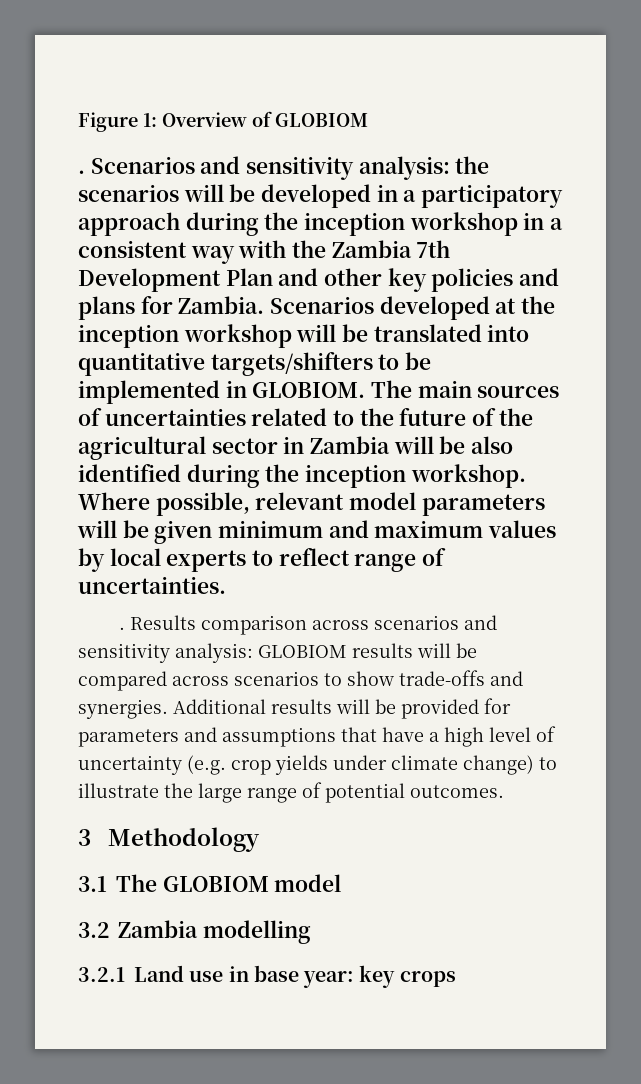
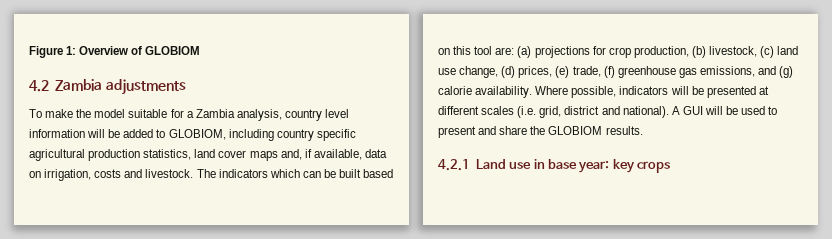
- . Scenarios and sensitivity analysis: the scenarios will be developed in a participatory approach during the inception workshop in a consistent way with the Zambia 7th Development Plan and other key policies and plans for Zambia. Scenarios developed at the inception workshop will be translated into quantitative targets/shifters to be implemented in GLOBIOM. The main sources of uncertainties related to the future of the agricultural sector in Zambia will be also identified during the inception workshop. Where possible, relevant model parameters will be given minimum and maximum values by local experts to reflect range of uncertainties.
- . Results comparison across scenarios and sensitivity analysis: GLOBIOM results will be compared across scenarios to show trade-offs and synergies. Additional results will be provided for parameters and assumptions that have a high level of uncertainty (e.g. crop yields under climate change) to illustrate the large range of potential outcomes.
- 3 Methodology
- 3.1 The GLOBIOM model
- 3.2 Zambia modelling
- 3.2.1 Land use in base year: key crops
+ 4.2 Zambia adjustments
+ To make the model suitable for a Zambia analysis, country level information will be added to GLOBIOM, including country specific agricultural production statistics, land cover maps and, if available, data on irrigation, costs and livestock. The indicators which can be built based on this tool are: (a) projections for crop production, (b) livestock, (c) land use change, (d) prices, (e) trade, (f) greenhouse gas emissions, and (g) calorie availability. Where possible, indicators will be presented at different scales (i.e. grid, district and national). A GUI will be used to present and share the GLOBIOM results.
+ 4.2.1 Land use in base year: key crops

